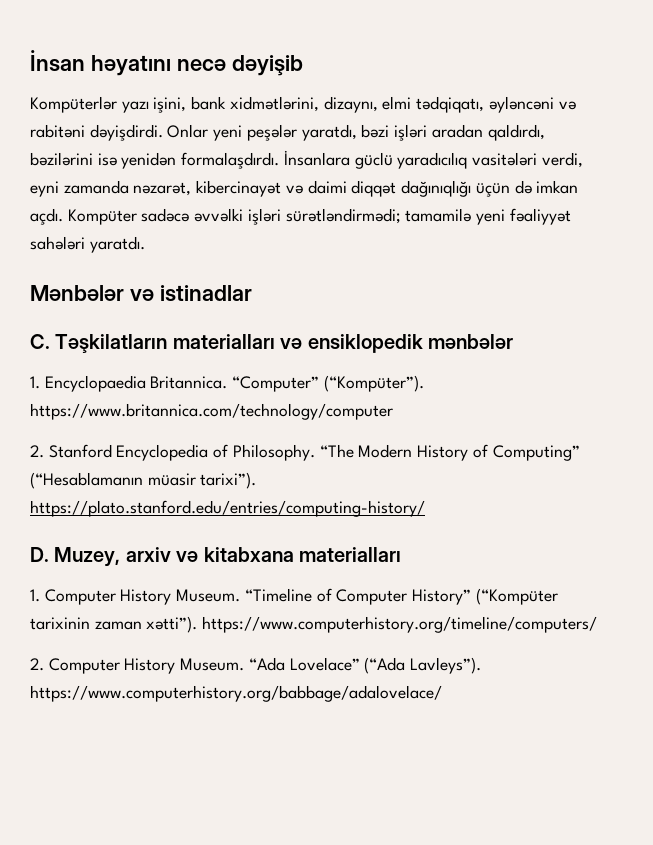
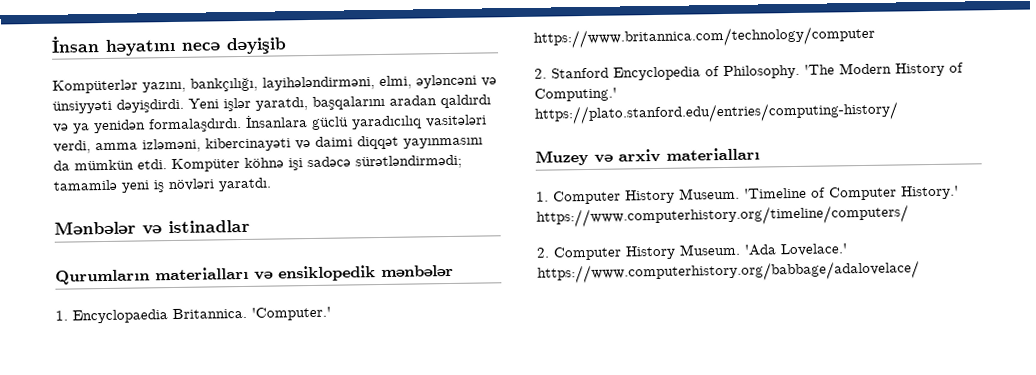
- Kompüterlər yazı işini, bank xidmətlərini, dizaynı, elmi tədqiqatı, əyləncəni və rabitəni dəyişdirdi. Onlar yeni peşələr yaratdı, bəzi işləri aradan qaldırdı, bəzilərini isə yenidən formalaşdırdı.
+ Kompüterlər yazını, bankçılığı, layihələndirməni, elmi, əyləncəni və ünsiyyəti dəyişdirdi. Yeni işlər yaratdı, başqalarını aradan qaldırdı və ya yenidən formalaşdırdı.
- İnsanlara güclü yaradıcılıq vasitələri verdi, eyni zamanda nəzarət, kibercinayət və daimi diqqət dağınıqlığı üçün də imkan açdı. Kompüter sadəcə əvvəlki işləri sürətləndirmədi; tamamilə yeni fəaliyyət sahələri yaratdı.
+ İnsanlara güclü yaradıcılıq vasitələri verdi, amma izləməni, kibercinayəti və daimi diqqət yayınmasını da mümkün etdi. Kompüter köhnə işi sadəcə sürətləndirmədi; tamamilə yeni iş növləri yaratdı.
- C. Təşkilatların materialları və ensiklopedik mənbələr
+ Qurumların materialları və ensiklopedik mənbələr
- “Computer” (“Kompüter”). https://www.britannica.com/technology/computer
+ 'Computer.' https://www.britannica.com/technology/computer
- “The Modern History of Computing” (“Hesablamanın müasir tarixi”). https://plato.stanford.edu/entries/computing-history/
- D. Muzey, arxiv və kitabxana materialları
+ 'The Modern History of Computing.' https://plato.stanford.edu/entries/computing-history/
+ Muzey və arxiv materialları
- “Timeline of Computer History” (“Kompüter tarixinin zaman xətti”). https://www.computerhistory.org/timeline/computers/
+ 'Timeline of Computer History.' https://www.computerhistory.org/timeline/computers/
- “Ada Lovelace” (“Ada Lavleys”). https://www.computerhistory.org/babbage/adalovelace/
+ 'Ada Lovelace.' https://www.computerhistory.org/babbage/adalovelace/

